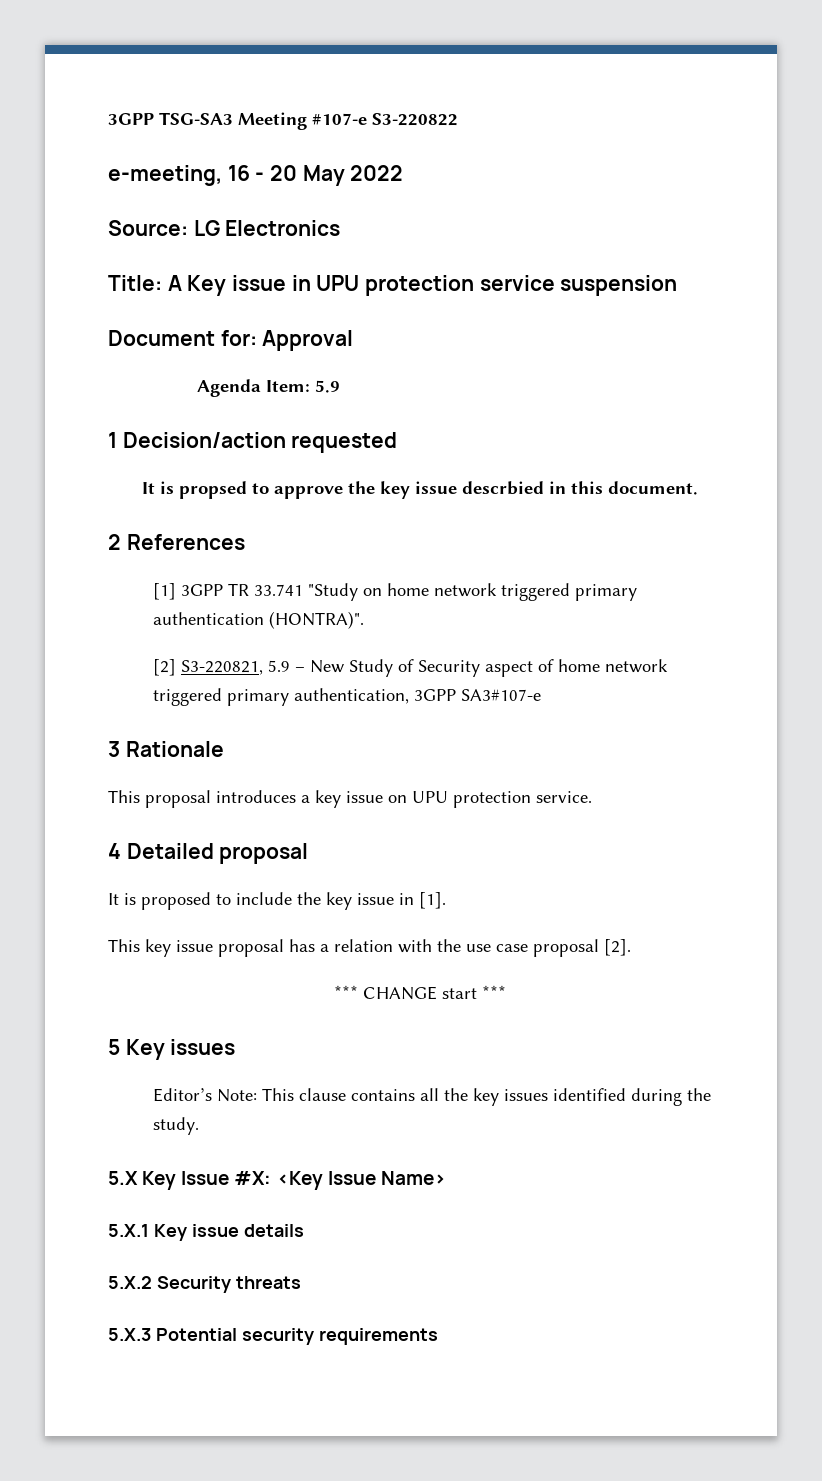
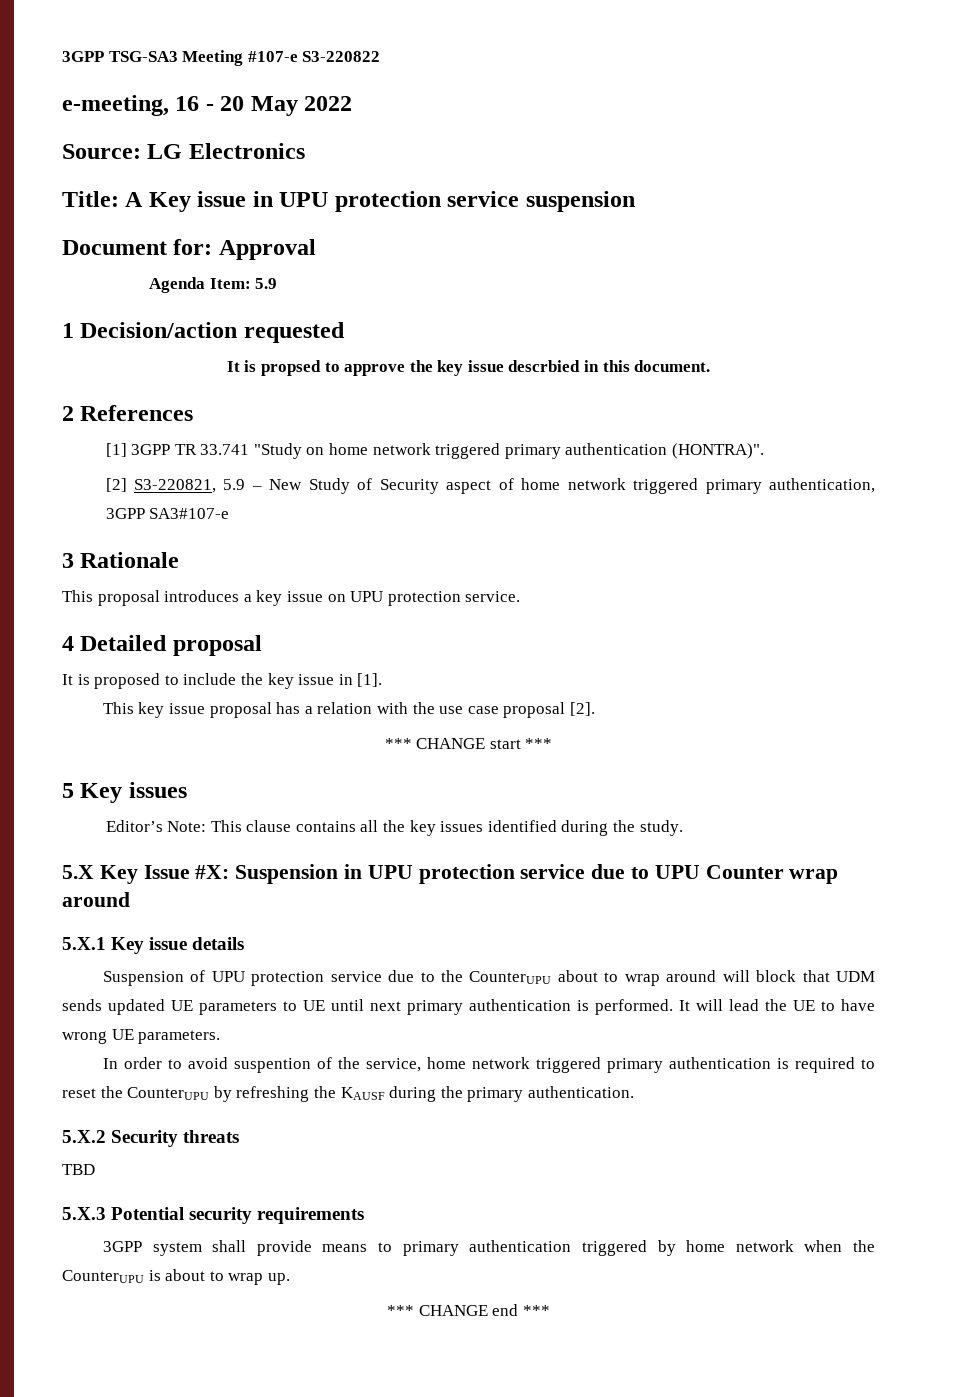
- 5.X Key Issue #X: <Key Issue Name>
+ 5.X Key Issue #X: Suspension in UPU protection service due to UPU Counter wrap around
  5.X.1 Key issue details
+ Suspension of UPU protection service due to the CounterUPU about to wrap around will block that UDM sends updated UE parameters to UE until next primary authentication is performed. It will lead the UE to have wrong UE parameters.
+ In order to avoid suspention of the service, home network triggered primary authentication is required to reset the CounterUPU by refreshing the KAUSF during the primary authentication.
+ TBD
+ 3GPP system shall provide means to primary authentication triggered by home network when the CounterUPU is about to wrap up.
+ *** CHANGE end ***

